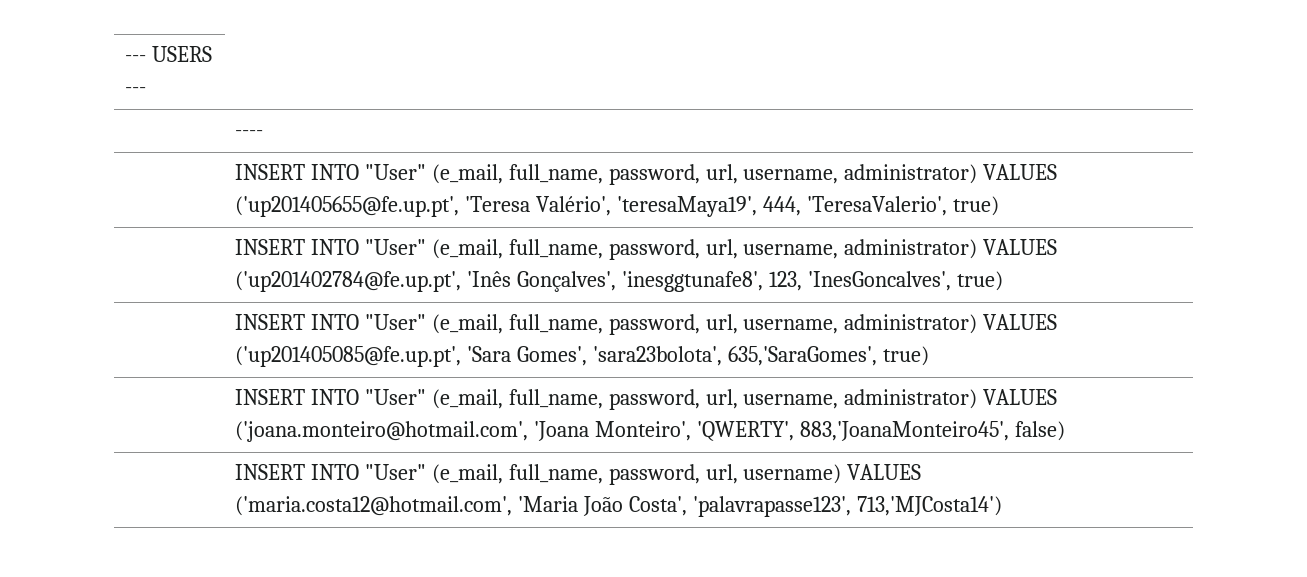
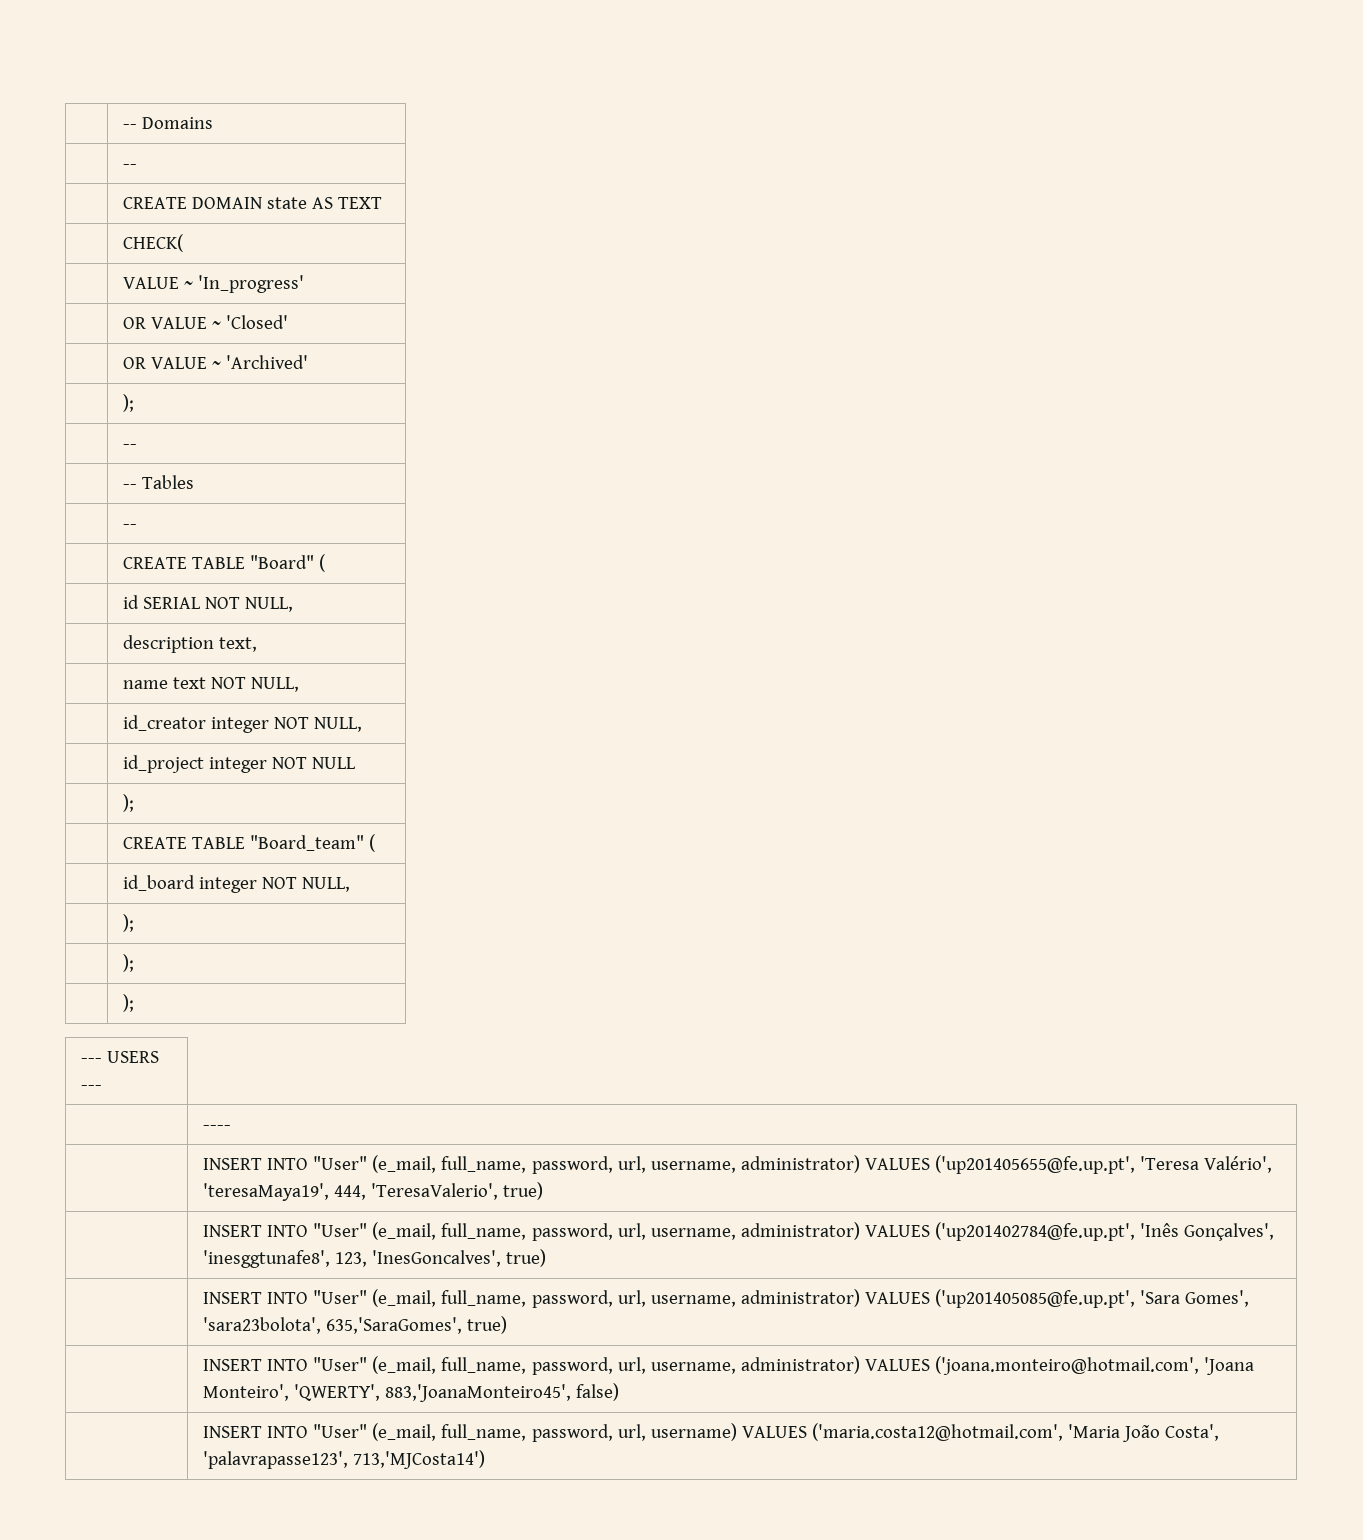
+ | -- Domains
+ | --
+ | CREATE DOMAIN state AS TEXT
+ | CHECK(
+ | VALUE ~ 'In_progress'
+ | OR VALUE ~ 'Closed'
+ | OR VALUE ~ 'Archived'
+ | );
+ | --
+ | -- Tables
+ | --
+ | CREATE TABLE "Board" (
+ | id SERIAL NOT NULL,
+ | description text,
+ | name text NOT NULL,
+ | id_creator integer NOT NULL,
+ | id_project integer NOT NULL
+ | );
+ | CREATE TABLE "Board_team" (
+ | id_board integer NOT NULL,
+ | );
+ | );
+ | );

